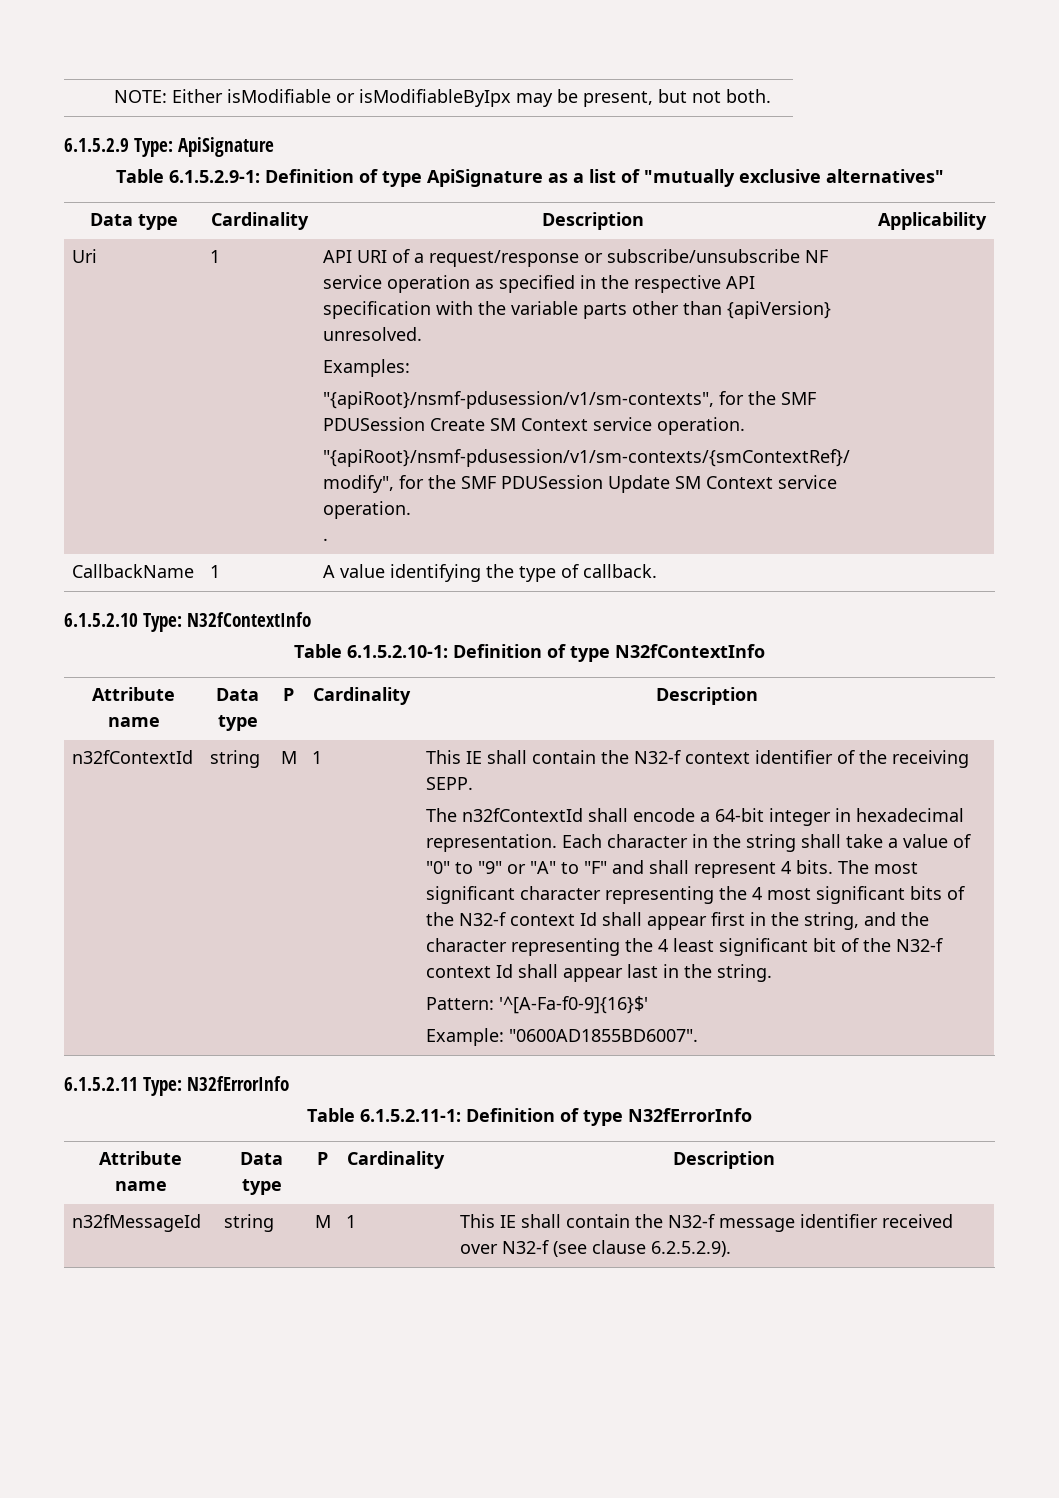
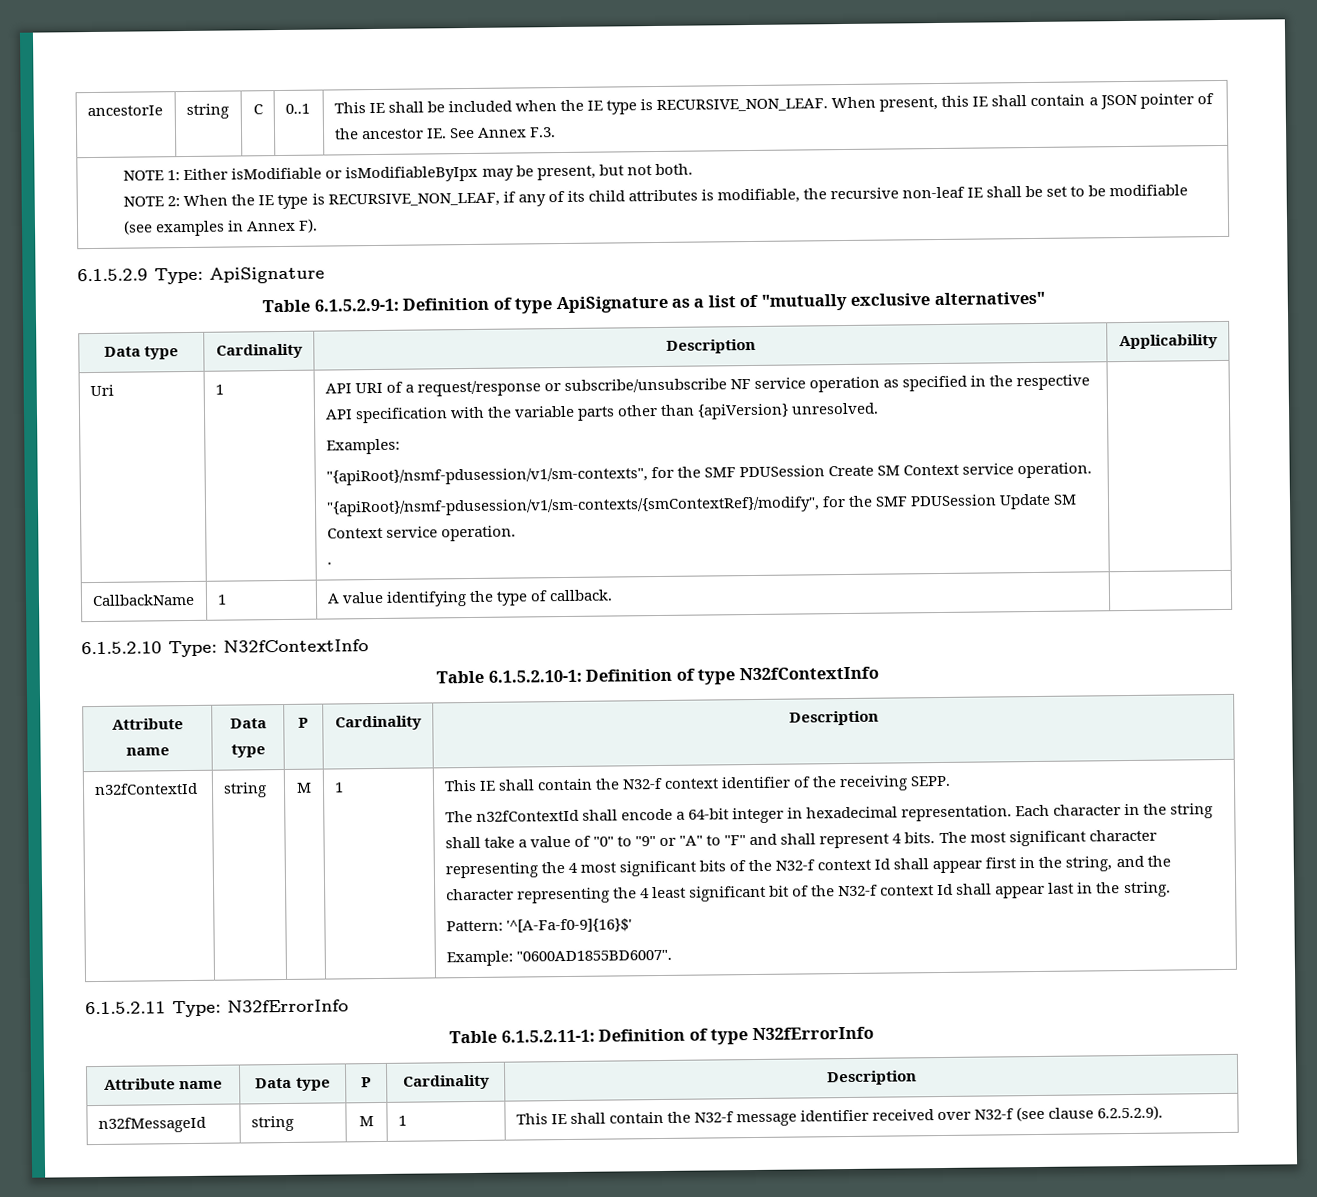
- NOTE: Either isModifiable or isModifiableByIpx may be present, but not both.
+ ancestorIe | string | C | 0..1 | This IE shall be included when the IE type is RECURSIVE_NON_LEAF. When present, this IE shall contain a JSON pointer of the ancestor IE. See Annex F.3.
+ NOTE 1: Either isModifiable or isModifiableByIpx may be present, but not both.
+ NOTE 2: When the IE type is RECURSIVE_NON_LEAF, if any of its child attributes is modifiable, the recursive non-leaf IE shall be set to be modifiable (see examples in Annex F).

